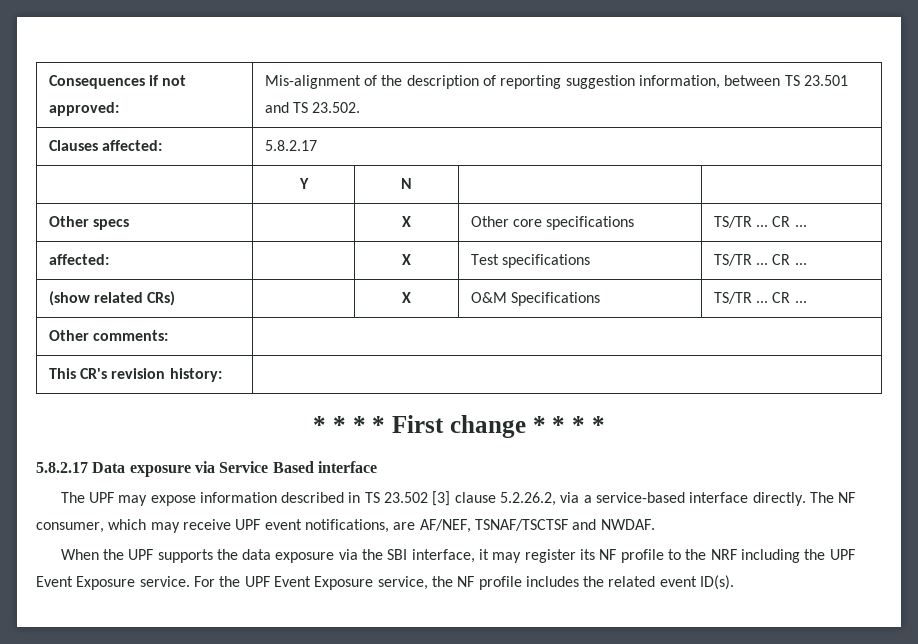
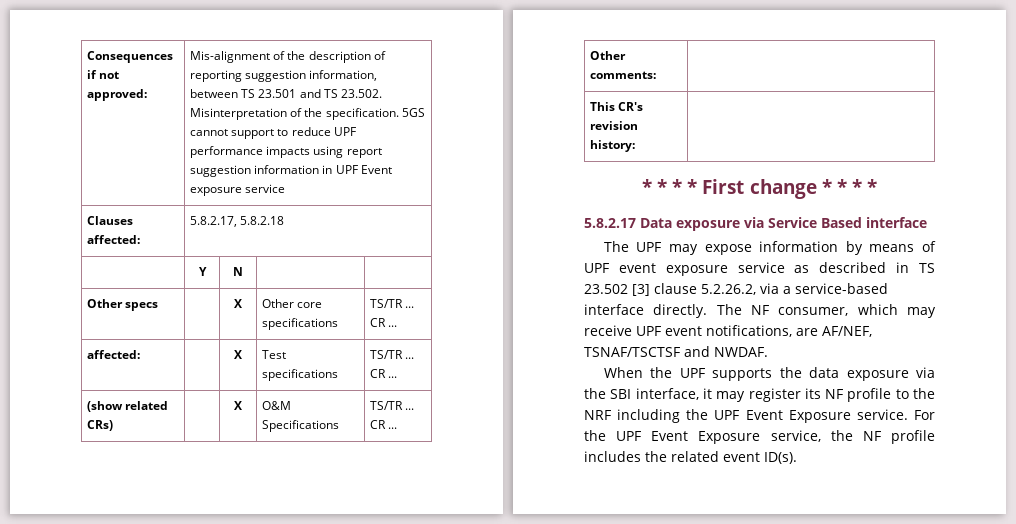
- Consequences if not approved: | Mis-alignment of the description of reporting suggestion information, between TS 23.501 and TS 23.502.
+ Consequences if not approved: | Mis-alignment of the description of reporting suggestion information, between TS 23.501 and TS 23.502. Misinterpretation of the specification. 5GS cannot support to reduce UPF performance impacts using report suggestion information in UPF Event exposure service
- Clauses affected: | 5.8.2.17
+ Clauses affected: | 5.8.2.17, 5.8.2.18
- The UPF may expose information described in TS 23.502 [3] clause 5.2.26.2, via a service-based interface directly.
+ The UPF may expose information by means of UPF event exposure service as described in TS 23.502 [3] clause 5.2.26.2, via a service-based interface directly.

